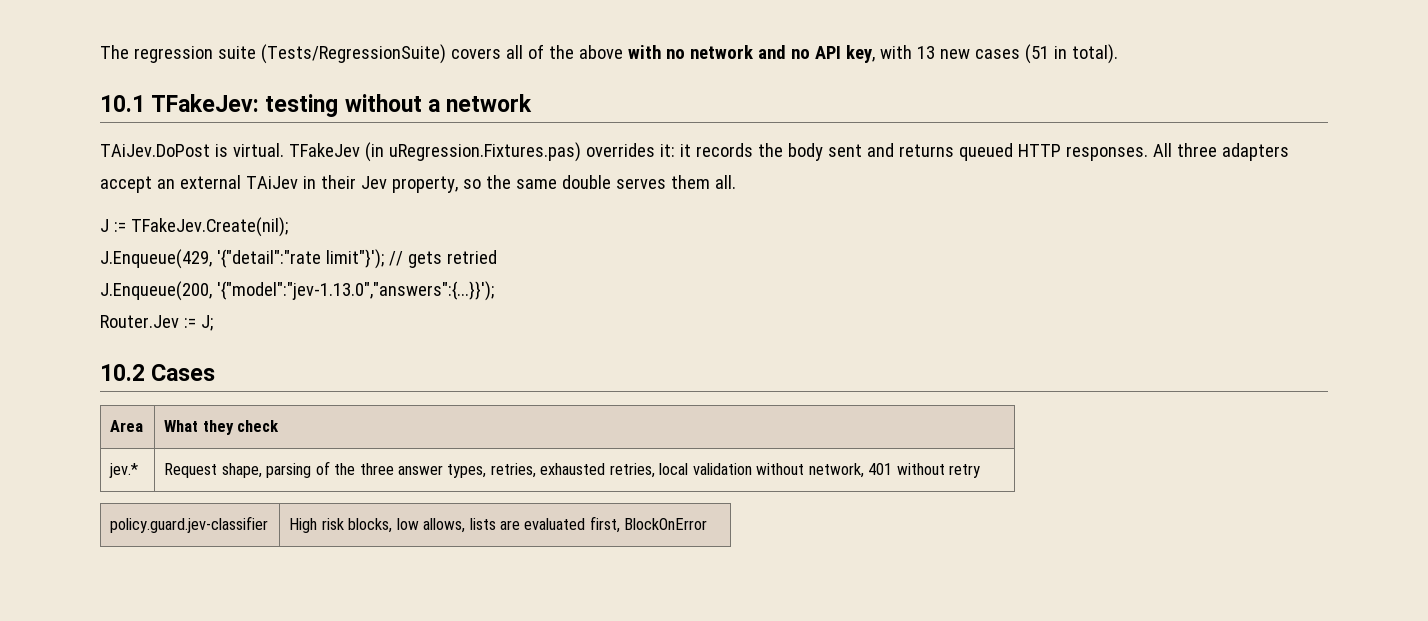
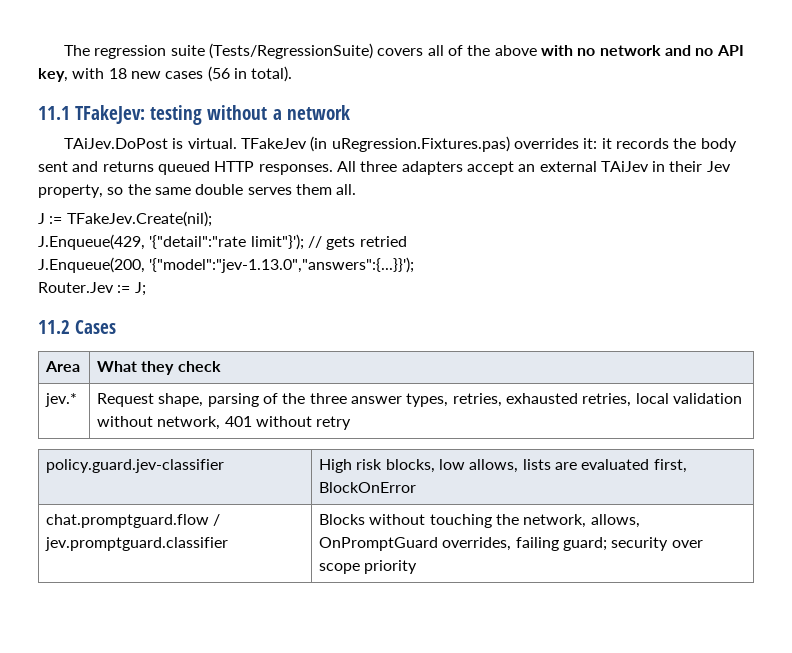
- The regression suite (Tests/RegressionSuite) covers all of the above with no network and no API key, with 13 new cases (51 in total).
+ The regression suite (Tests/RegressionSuite) covers all of the above with no network and no API key, with 18 new cases (56 in total).
- 10.1 TFakeJev: testing without a network
+ 11.1 TFakeJev: testing without a network
- 10.2 Cases
+ 11.2 Cases
+ chat.promptguard.flow / jev.promptguard.classifier | Blocks without touching the network, allows, OnPromptGuard overrides, failing guard; security over scope priority

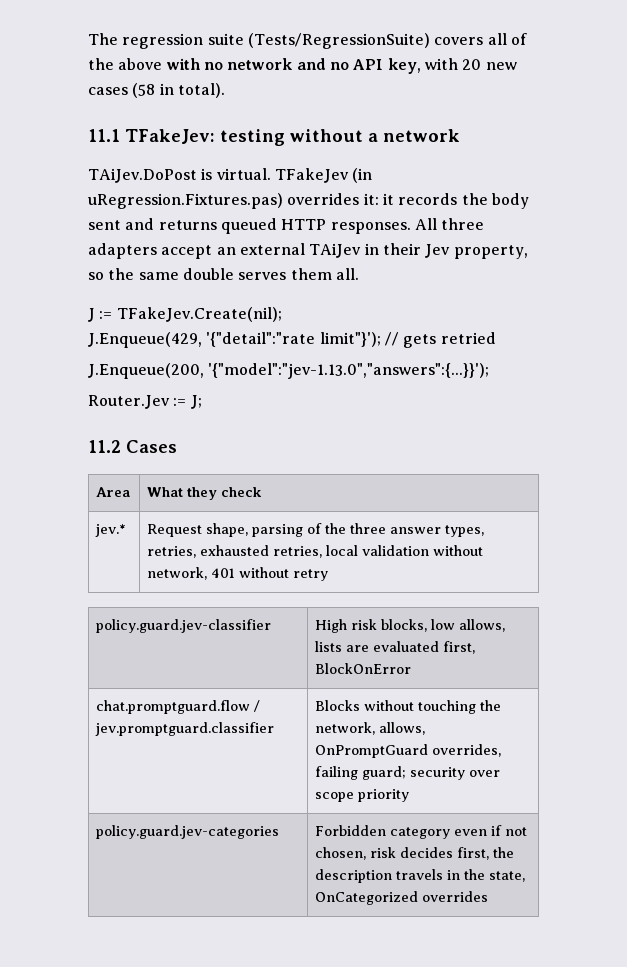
- The regression suite (Tests/RegressionSuite) covers all of the above with no network and no API key, with 18 new cases (56 in total).
+ The regression suite (Tests/RegressionSuite) covers all of the above with no network and no API key, with 20 new cases (58 in total).
+ policy.guard.jev-categories | Forbidden category even if not chosen, risk decides first, the description travels in the state, OnCategorized overrides

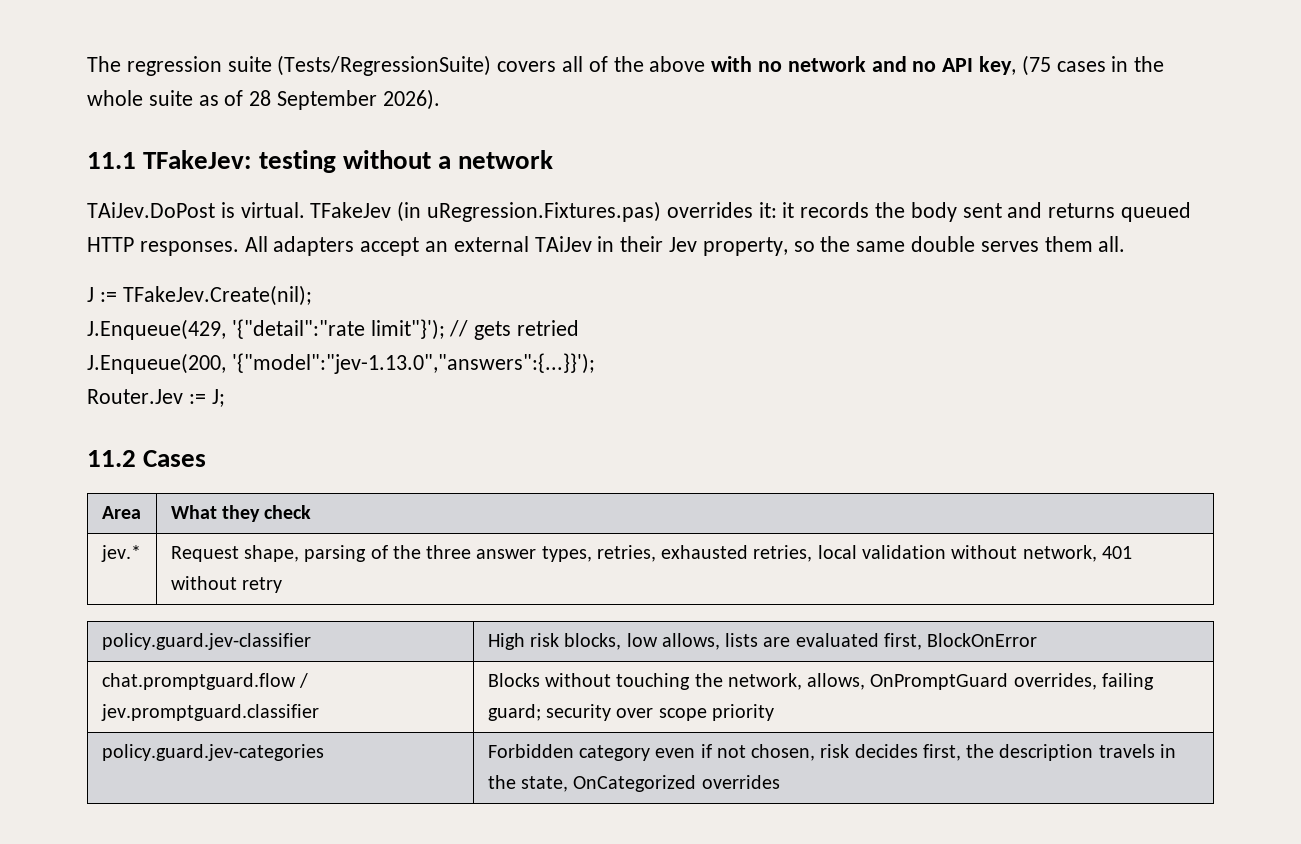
- The regression suite (Tests/RegressionSuite) covers all of the above with no network and no API key, with 20 new cases (58 in total).
+ The regression suite (Tests/RegressionSuite) covers all of the above with no network and no API key, (75 cases in the whole suite as of 28 September 2026).
- All three adapters accept an external TAiJev in their Jev property, so the same double serves them all.
+ All adapters accept an external TAiJev in their Jev property, so the same double serves them all.

